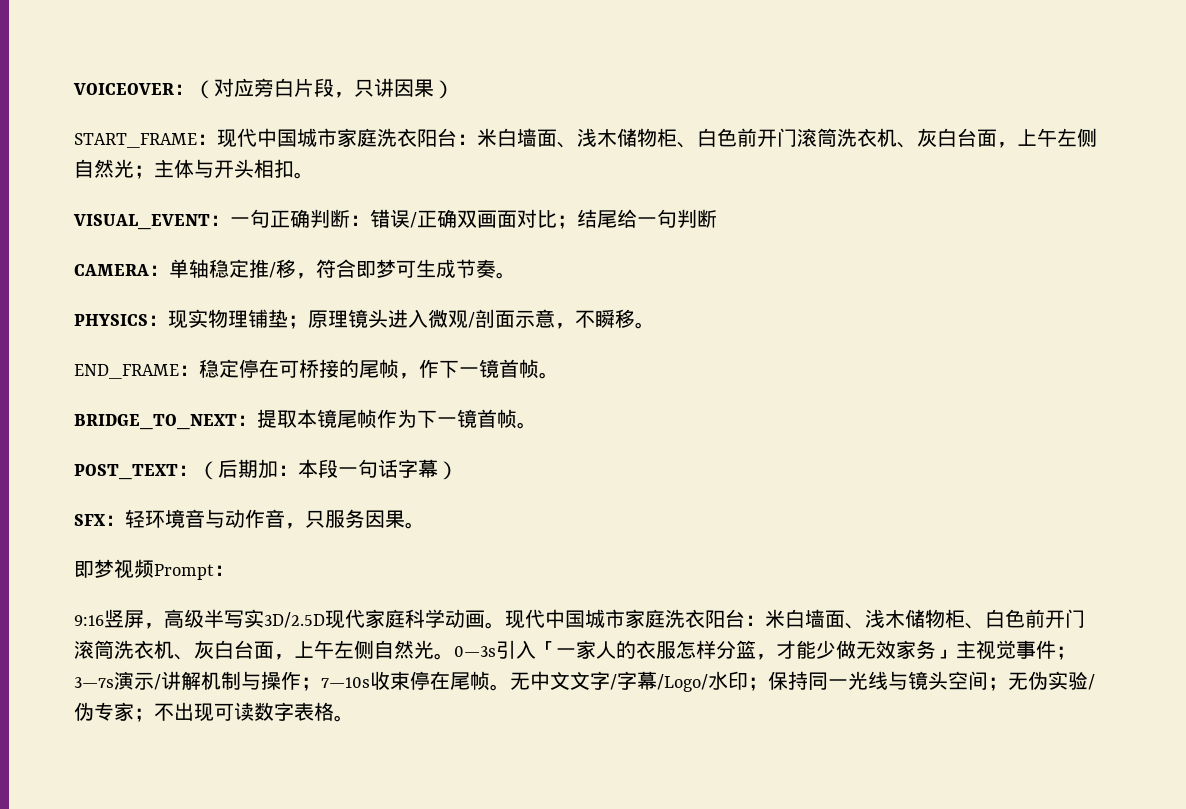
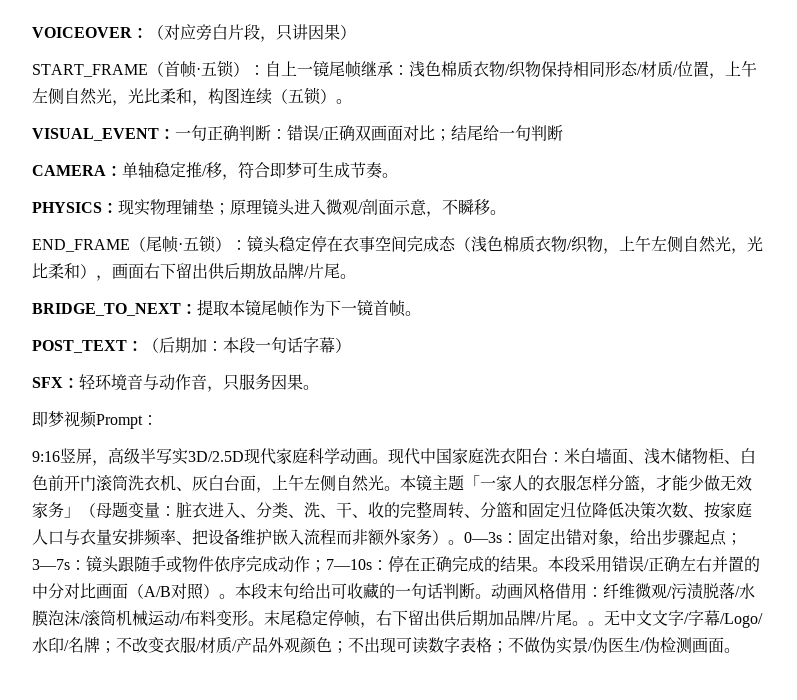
- START_FRAME：现代中国城市家庭洗衣阳台：米白墙面、浅木储物柜、白色前开门滚筒洗衣机、灰白台面，上午左侧自然光；主体与开头相扣。
+ START_FRAME（首帧·五锁）：自上一镜尾帧继承：浅色棉质衣物/织物保持相同形态/材质/位置，上午左侧自然光，光比柔和，构图连续（五锁）。
- END_FRAME：稳定停在可桥接的尾帧，作下一镜首帧。
+ END_FRAME（尾帧·五锁）：镜头稳定停在衣事空间完成态（浅色棉质衣物/织物，上午左侧自然光，光比柔和），画面右下留出供后期放品牌/片尾。
- 现代中国城市家庭洗衣阳台：米白墙面、浅木储物柜、白色前开门滚筒洗衣机、灰白台面，上午左侧自然光。
+ 现代中国家庭洗衣阳台：米白墙面、浅木储物柜、白色前开门滚筒洗衣机、灰白台面，上午左侧自然光。
- 0—3s引入「一家人的衣服怎样分篮，才能少做无效家务」主视觉事件；3—7s演示/讲解机制与操作；7—10s收束停在尾帧。
+ 本镜主题「一家人的衣服怎样分篮，才能少做无效家务」（母题变量：脏衣进入、分类、洗、干、收的完整周转、分篮和固定归位降低决策次数、按家庭人口与衣量安排频率、把设备维护嵌入流程而非额外家务）。0—3s：固定出错对象，给出步骤起点；3—7s：镜头跟随手或物件依序完成动作；7—10s：停在正确完成的结果。本段采用错误/正确左右并置的中分对比画面（A/B对照）。本段末句给出可收藏的一句话判断。动画风格借用：纤维微观/污渍脱落/水膜泡沫/滚筒机械运动/布料变形。末尾稳定停帧，右下留出供后期加品牌/片尾。。
- 无中文文字/字幕/Logo/水印；保持同一光线与镜头空间；无伪实验/伪专家；不出现可读数字表格。
+ 无中文文字/字幕/Logo/水印/名牌；不改变衣服/材质/产品外观颜色；不出现可读数字表格；不做伪实景/伪医生/伪检测画面。

